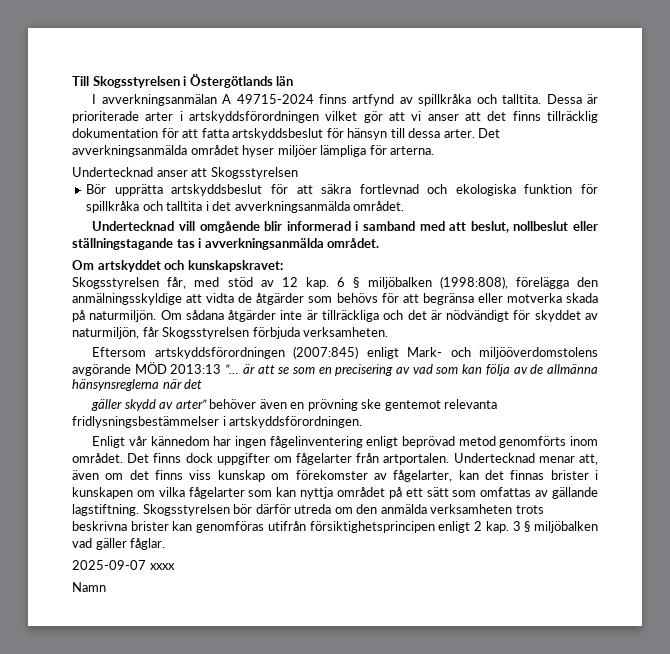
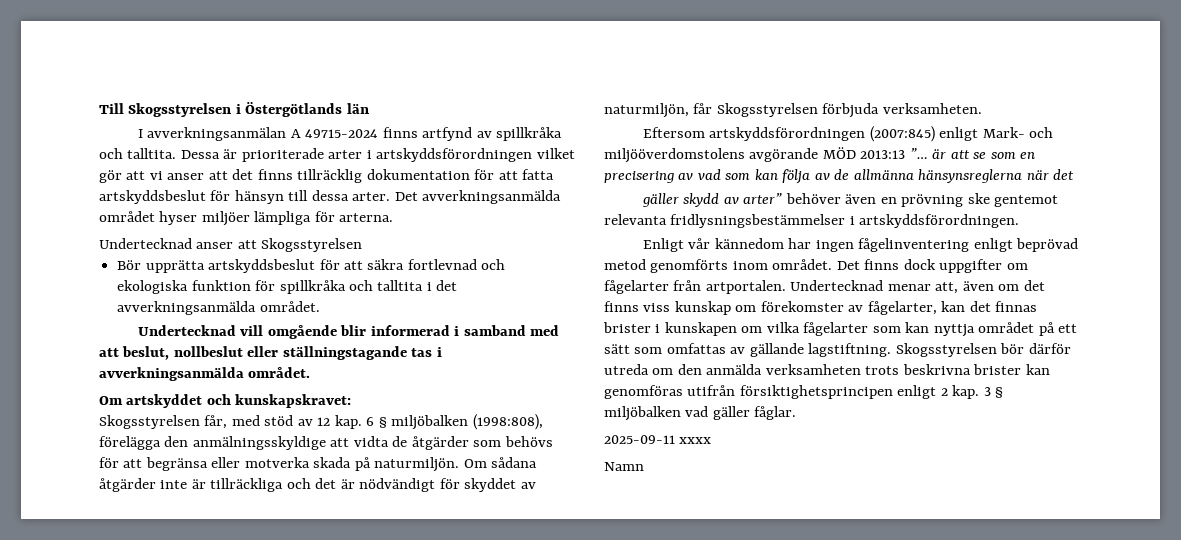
- 2025-09-07 xxxx
+ 2025-09-11 xxxx

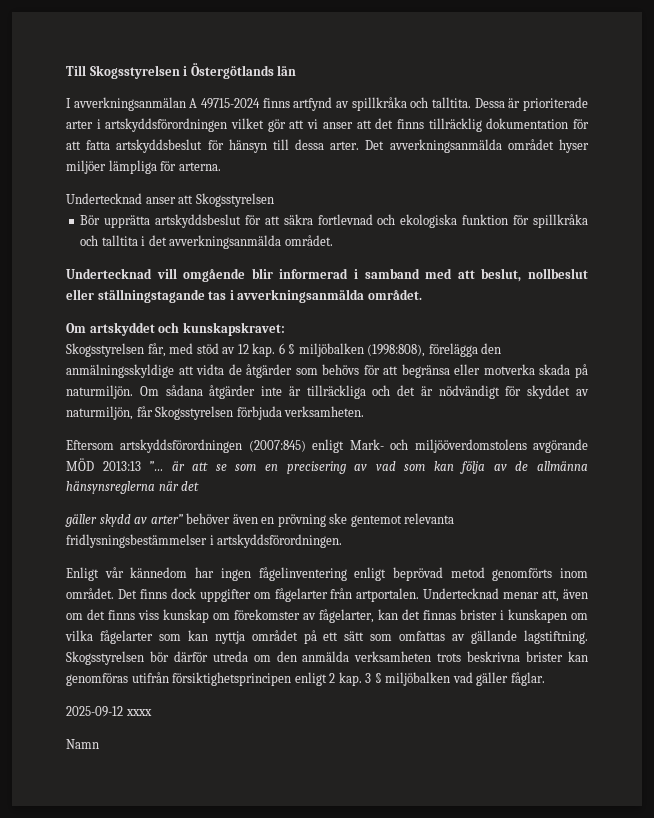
- 2025-09-11 xxxx
+ 2025-09-12 xxxx

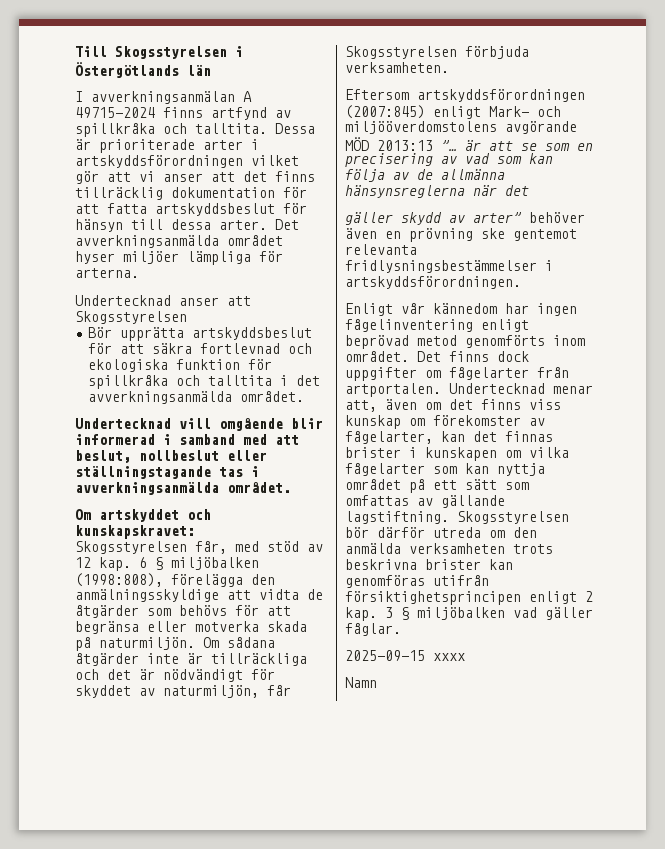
- 2025-09-12 xxxx
+ 2025-09-15 xxxx

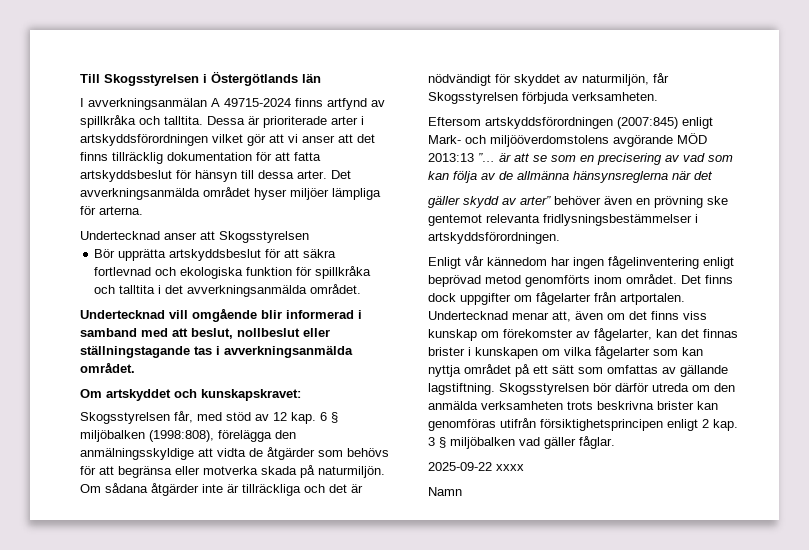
- 2025-09-15 xxxx
+ 2025-09-22 xxxx

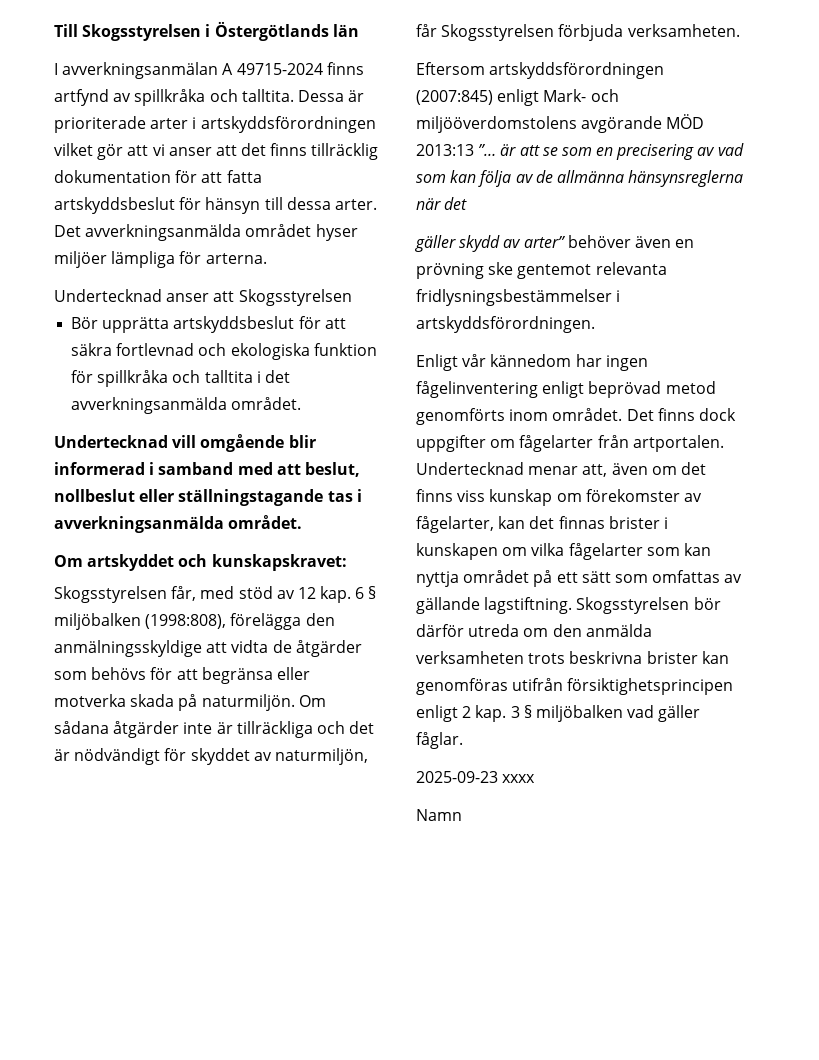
- 2025-09-22 xxxx
+ 2025-09-23 xxxx

